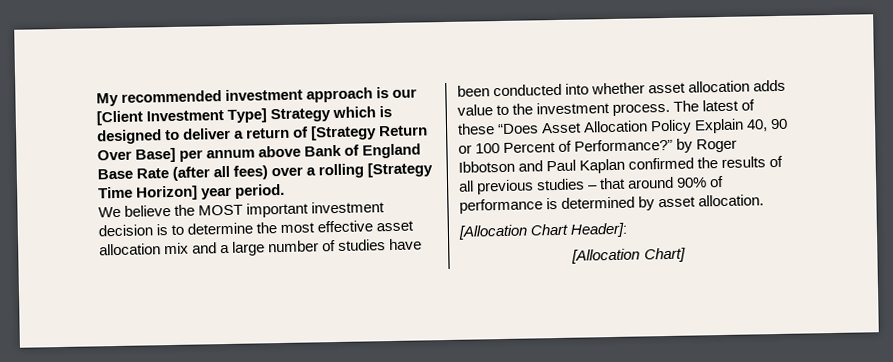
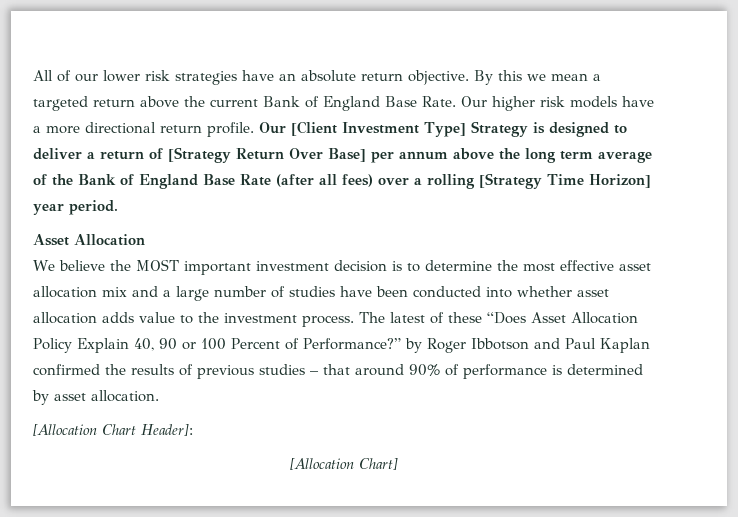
- My recommended investment approach is our [Client Investment Type] Strategy which is designed to deliver a return of [Strategy Return Over Base] per annum above Bank of England Base Rate (after all fees) over a rolling [Strategy Time Horizon] year period.
+ All of our lower risk strategies have an absolute return objective. By this we mean a targeted return above the current Bank of England Base Rate. Our higher risk models have a more directional return profile. Our [Client Investment Type] Strategy is designed to deliver a return of [Strategy Return Over Base] per annum above the long term average of the Bank of England Base Rate (after all fees) over a rolling [Strategy Time Horizon] year period.
+ Asset Allocation
- The latest of these “Does Asset Allocation Policy Explain 40, 90 or 100 Percent of Performance?” by Roger Ibbotson and Paul Kaplan confirmed the results of all previous studies – that around 90% of performance is determined by asset allocation.
+ The latest of these “Does Asset Allocation Policy Explain 40, 90 or 100 Percent of Performance?” by Roger Ibbotson and Paul Kaplan confirmed the results of previous studies – that around 90% of performance is determined by asset allocation.

